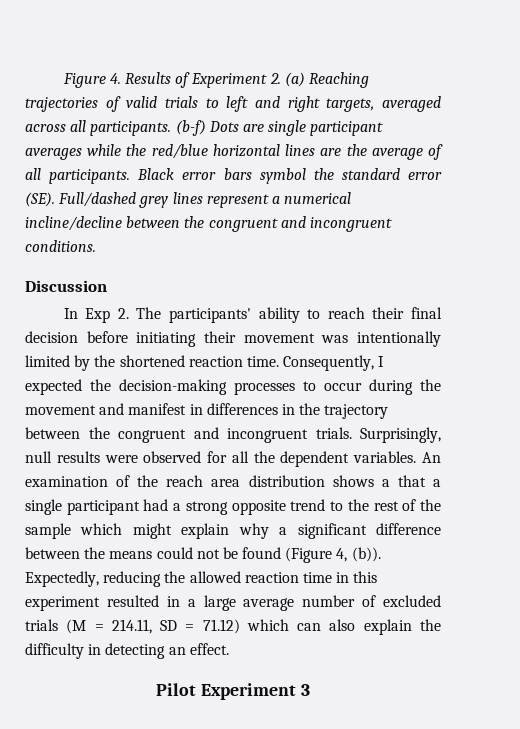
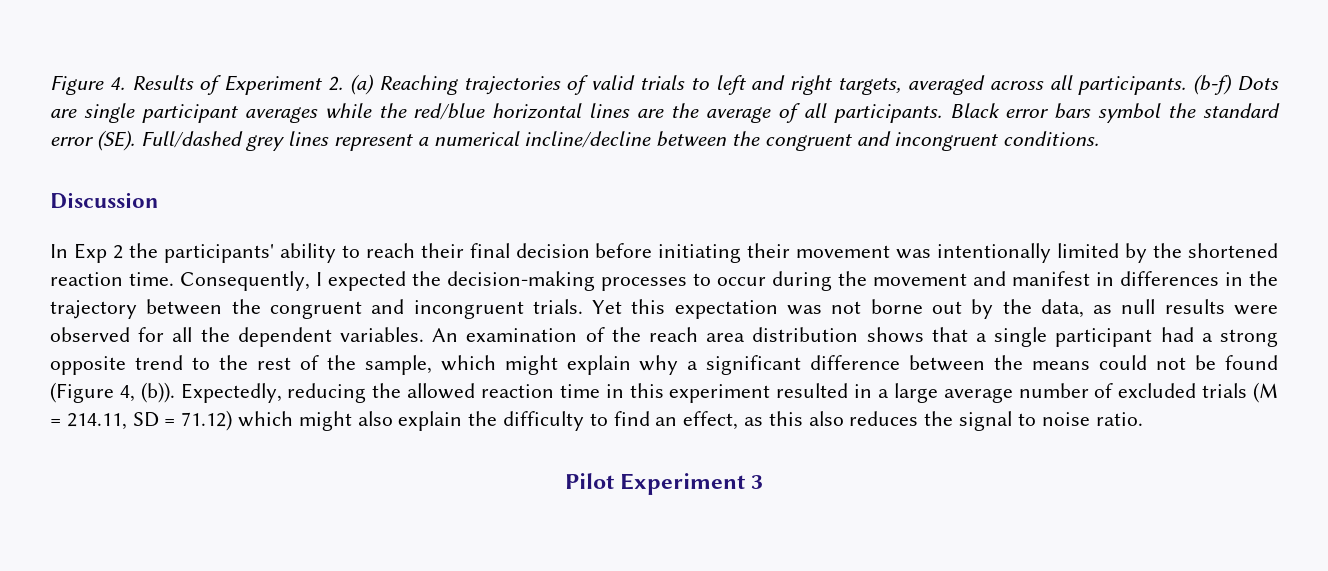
- In Exp 2. The participants' ability to reach their final decision before initiating their movement was intentionally limited by the shortened reaction time.
+ In Exp 2 the participants' ability to reach their final decision before initiating their movement was intentionally limited by the shortened reaction time.
- Surprisingly, null results were observed for all the dependent variables.
+ Yet this expectation was not borne out by the data, as null results were observed for all the dependent variables.
- An examination of the reach area distribution shows a that a single participant had a strong opposite trend to the rest of the sample which might explain why a significant difference between the means could not be found (Figure 4, (b)).
+ An examination of the reach area distribution shows that a single participant had a strong opposite trend to the rest of the sample, which might explain why a significant difference between the means could not be found (Figure 4, (b)).
- Expectedly, reducing the allowed reaction time in this experiment resulted in a large average number of excluded trials (M = 214.11, SD = 71.12) which can also explain the difficulty in detecting an effect.
+ Expectedly, reducing the allowed reaction time in this experiment resulted in a large average number of excluded trials (M = 214.11, SD = 71.12) which might also explain the difficulty to find an effect, as this also reduces the signal to noise ratio.

